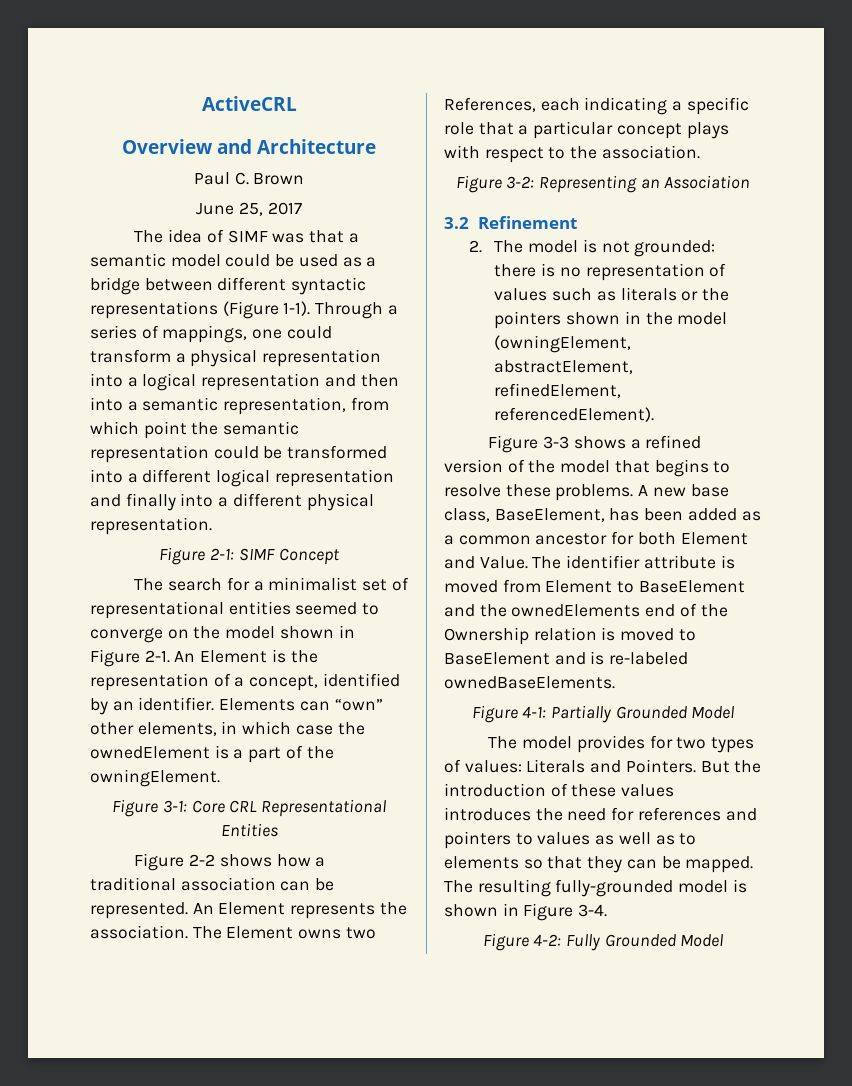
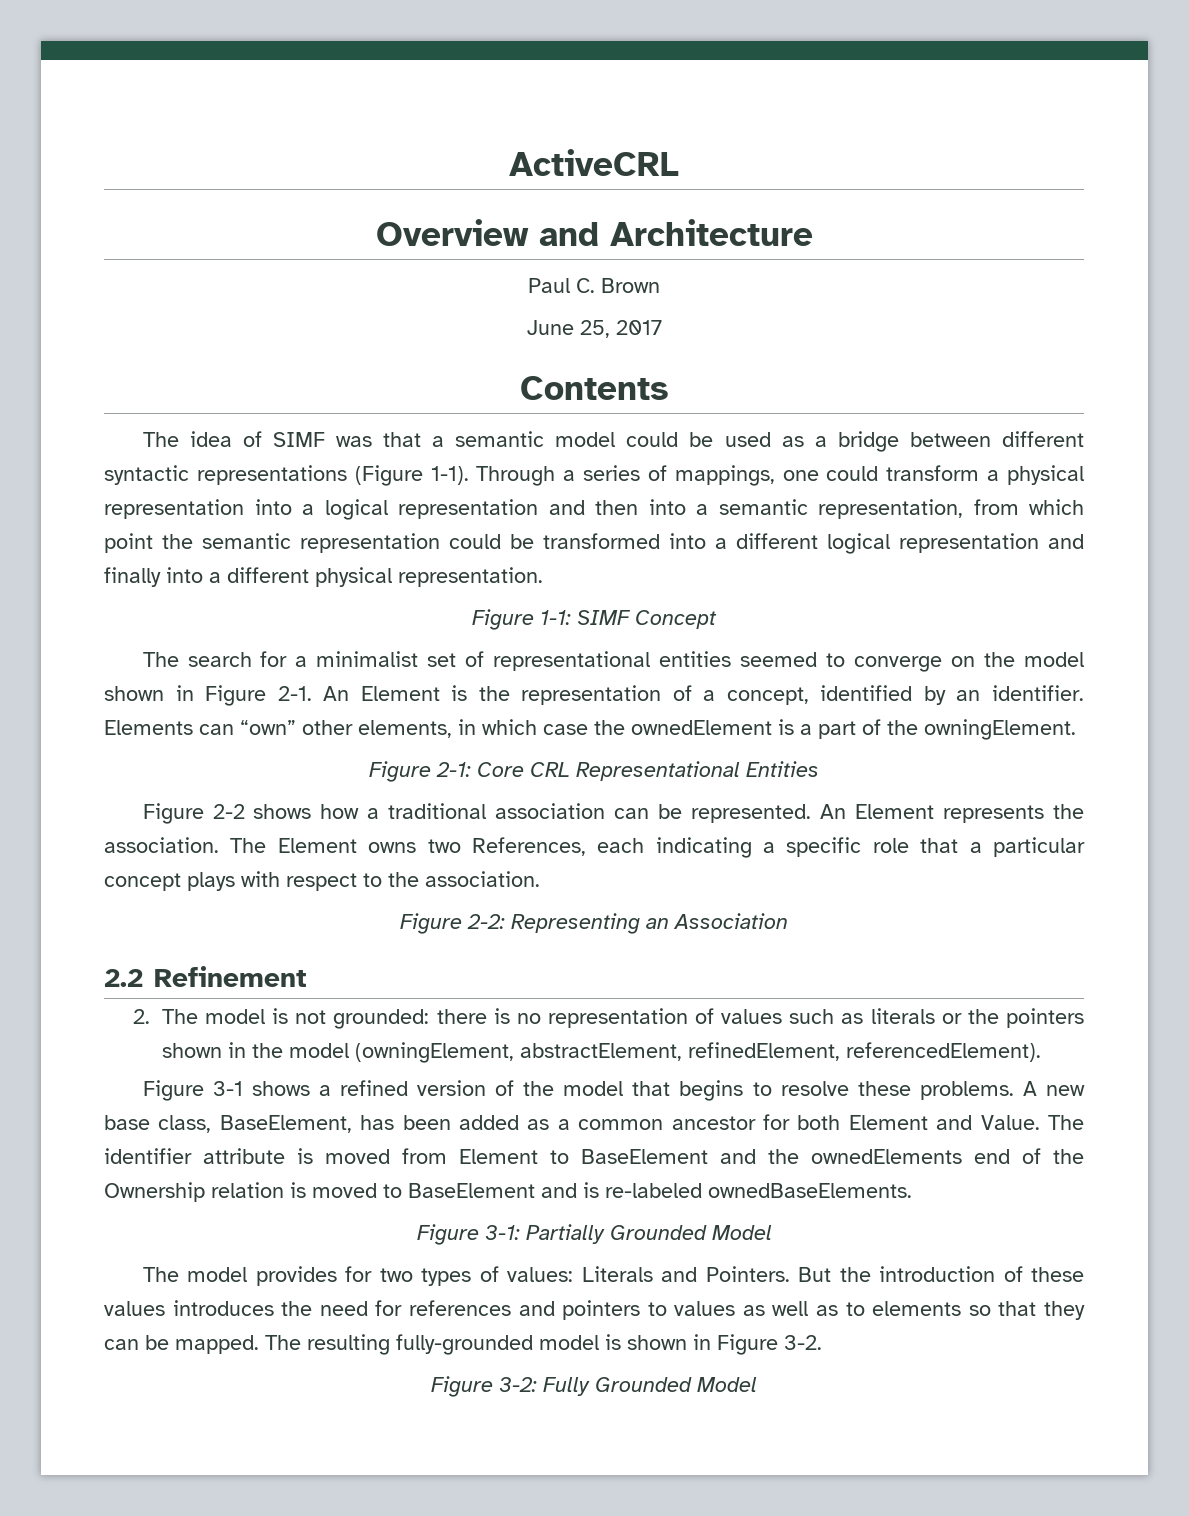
+ Contents
- Figure 2-1: SIMF Concept
+ Figure 1-1: SIMF Concept
- Figure 3-1: Core CRL Representational Entities
+ Figure 2-1: Core CRL Representational Entities
- Figure 3-2: Representing an Association
+ Figure 2-2: Representing an Association
- 3.2 Refinement
+ 2.2 Refinement
- Figure 3-3 shows a refined version of the model that begins to resolve these problems.
+ Figure 3-1 shows a refined version of the model that begins to resolve these problems.
- Figure 4-1: Partially Grounded Model
+ Figure 3-1: Partially Grounded Model
- The resulting fully-grounded model is shown in Figure 3-4.
- Figure 4-2: Fully Grounded Model
+ The resulting fully-grounded model is shown in Figure 3-2.
+ Figure 3-2: Fully Grounded Model

